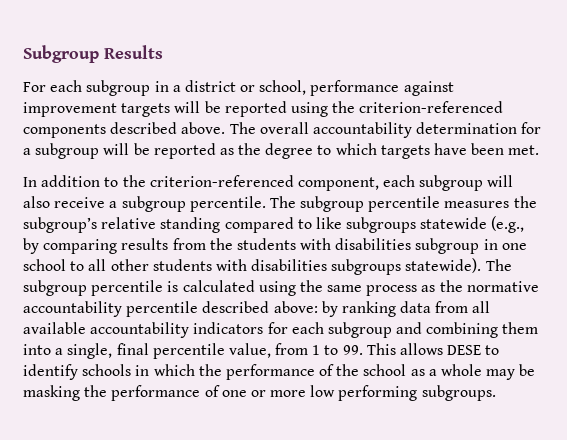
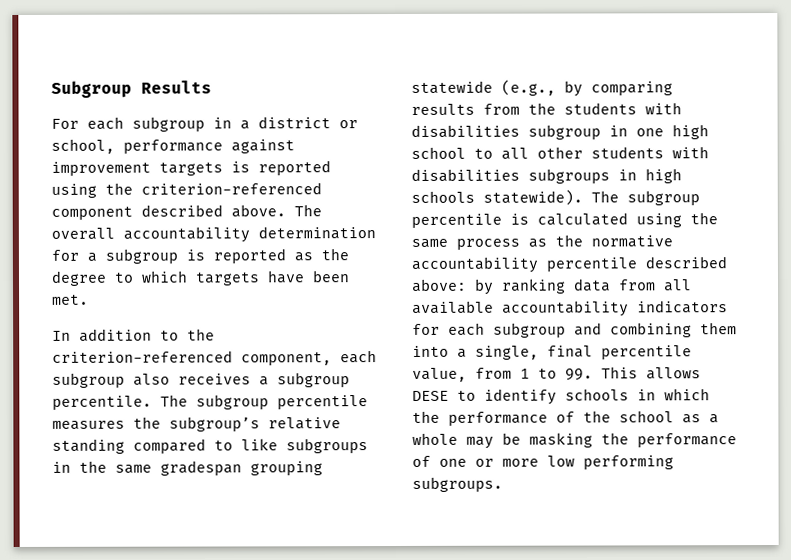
- For each subgroup in a district or school, performance against improvement targets will be reported using the criterion-referenced components described above.
+ For each subgroup in a district or school, performance against improvement targets is reported using the criterion-referenced component described above.
- The overall accountability determination for a subgroup will be reported as the degree to which targets have been met.
+ The overall accountability determination for a subgroup is reported as the degree to which targets have been met.
- In addition to the criterion-referenced component, each subgroup will also receive a subgroup percentile.
+ In addition to the criterion-referenced component, each subgroup also receives a subgroup percentile.
- The subgroup percentile measures the subgroup’s relative standing compared to like subgroups statewide (e.g., by comparing results from the students with disabilities subgroup in one school to all other students with disabilities subgroups statewide).
+ The subgroup percentile measures the subgroup’s relative standing compared to like subgroups in the same gradespan grouping statewide (e.g., by comparing results from the students with disabilities subgroup in one high school to all other students with disabilities subgroups in high schools statewide).

